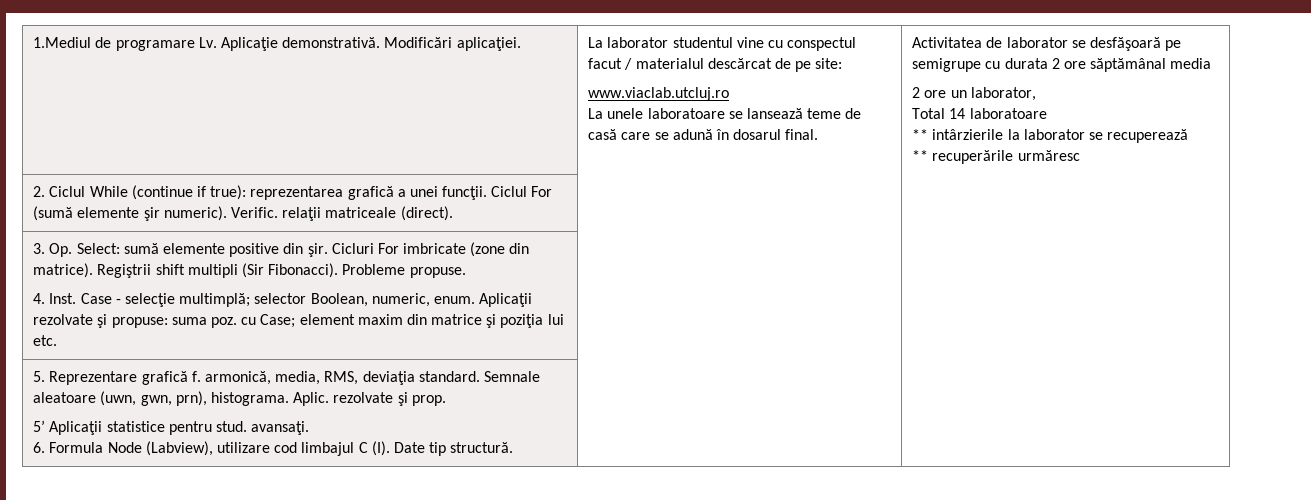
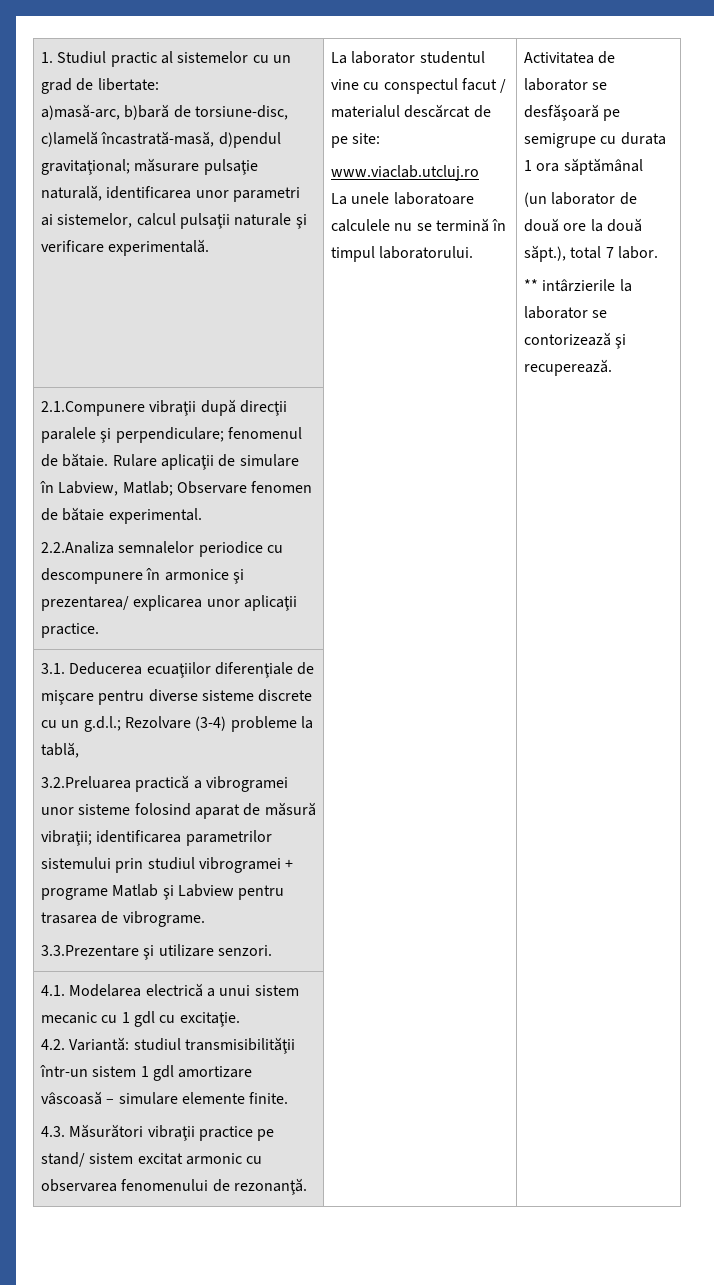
- 1.Mediul de programare Lv. Aplicaţie demonstrativă. Modificări aplicaţiei.
+ 1. Studiul practic al sistemelor cu un grad de libertate:
+ a)masă-arc, b)bară de torsiune-disc, c)lamelă încastrată-masă, d)pendul gravitaţional; măsurare pulsaţie naturală, identificarea unor parametri ai sistemelor, calcul pulsaţii naturale şi verificare experimentală.
- La unele laboratoare se lansează teme de casă care se adună în dosarul final.
+ La unele laboratoare calculele nu se termină în timpul laboratorului.
- Activitatea de laborator se desfăşoară pe semigrupe cu durata 2 ore săptămânal media
- 2 ore un laborator,
- Total 14 laboratoare
+ Activitatea de laborator se desfăşoară pe semigrupe cu durata 1 ora săptămânal
+ (un laborator de două ore la două săpt.), total 7 labor.
- ** intârzierile la laborator se recuperează
- ** recuperările urmăresc
- 2. Ciclul While (continue if true): reprezentarea grafică a unei funcţii. Ciclul For (sumă elemente şir numeric). Verific. relaţii matriceale (direct). | |
- 3. Op. Select: sumă elemente positive din şir. Cicluri For imbricate (zone din matrice). Regiştrii shift multipli (Sir Fibonacci). Probleme propuse.
- 4. Inst. Case - selecţie multimplă; selector Boolean, numeric, enum. Aplicaţii rezolvate şi propuse: suma poz. cu Case; element maxim din matrice şi poziţia lui etc. | |
- 5. Reprezentare grafică f. armonică, media, RMS, deviaţia standard. Semnale aleatoare (uwn, gwn, prn), histograma. Aplic. rezolvate şi prop.
- 5’ Aplicaţii statistice pentru stud. avansaţi.
- 6. Formula Node (Labview), utilizare cod limbajul C (I). Date tip structură. | |
+ ** intârzierile la laborator se contorizează şi recuperează.
+ 2.1.Compunere vibraţii după direcţii paralele şi perpendiculare; fenomenul de bătaie. Rulare aplicaţii de simulare în Labview, Matlab; Observare fenomen de bătaie experimental.
+ 2.2.Analiza semnalelor periodice cu descompunere în armonice şi prezentarea/ explicarea unor aplicaţii practice. | |
+ 3.1. Deducerea ecuaţiilor diferenţiale de mişcare pentru diverse sisteme discrete cu un g.d.l.; Rezolvare (3-4) probleme la tablă,
+ 3.2.Preluarea practică a vibrogramei unor sisteme folosind aparat de măsură vibraţii; identificarea parametrilor sistemului prin studiul vibrogramei + programe Matlab şi Labview pentru trasarea de vibrograme.
+ 3.3.Prezentare şi utilizare senzori. | |
+ 4.1. Modelarea electrică a unui sistem mecanic cu 1 gdl cu excitaţie.
+ 4.2. Variantă: studiul transmisibilităţii într-un sistem 1 gdl amortizare vâscoasă – simulare elemente finite.
+ 4.3. Măsurători vibraţii practice pe stand/ sistem excitat armonic cu observarea fenomenului de rezonanţă. | |

